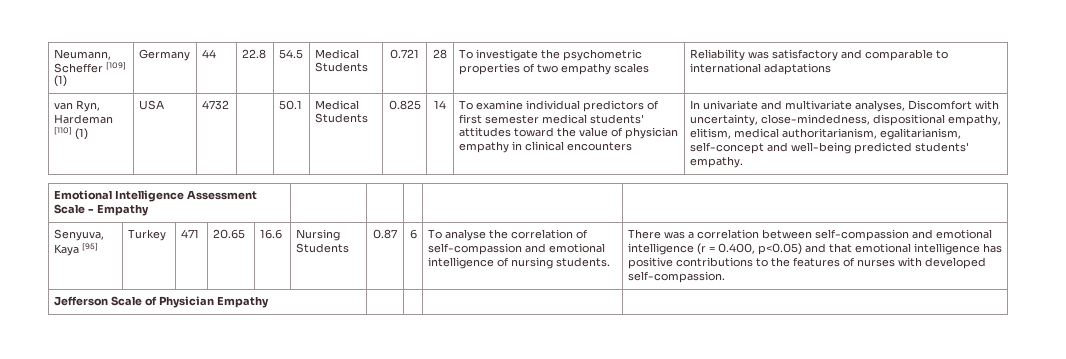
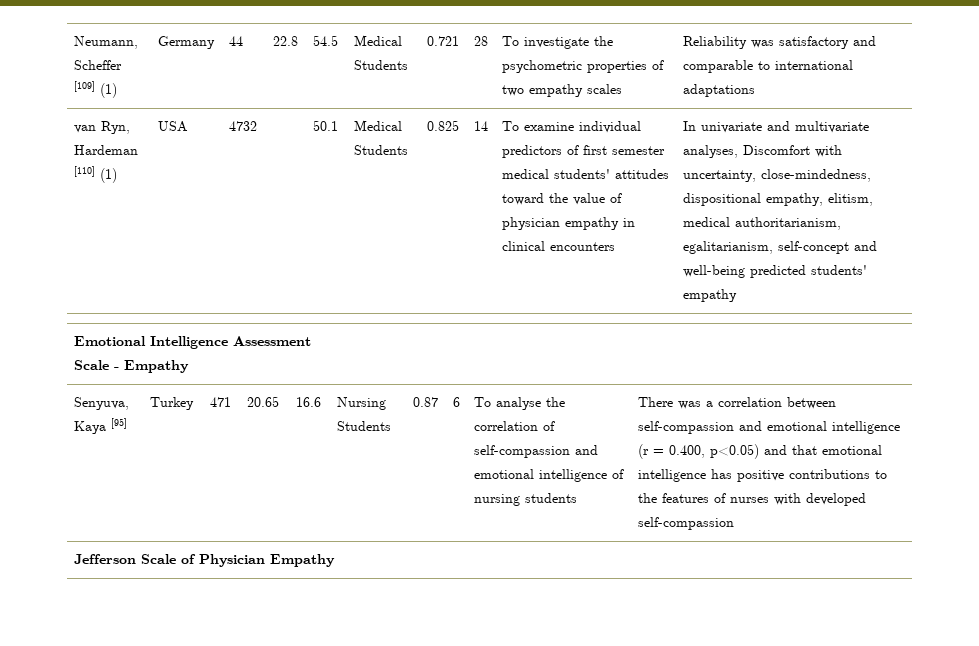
- In univariate and multivariate analyses, Discomfort with uncertainty, close-mindedness, dispositional empathy, elitism, medical authoritarianism, egalitarianism, self-concept and well-being predicted students' empathy.
+ In univariate and multivariate analyses, Discomfort with uncertainty, close-mindedness, dispositional empathy, elitism, medical authoritarianism, egalitarianism, self-concept and well-being predicted students' empathy
- To analyse the correlation of self-compassion and emotional intelligence of nursing students.
+ To analyse the correlation of self-compassion and emotional intelligence of nursing students
- There was a correlation between self-compassion and emotional intelligence (r = 0.400, p<0.05) and that emotional intelligence has positive contributions to the features of nurses with developed self-compassion.
+ There was a correlation between self-compassion and emotional intelligence (r = 0.400, p<0.05) and that emotional intelligence has positive contributions to the features of nurses with developed self-compassion

